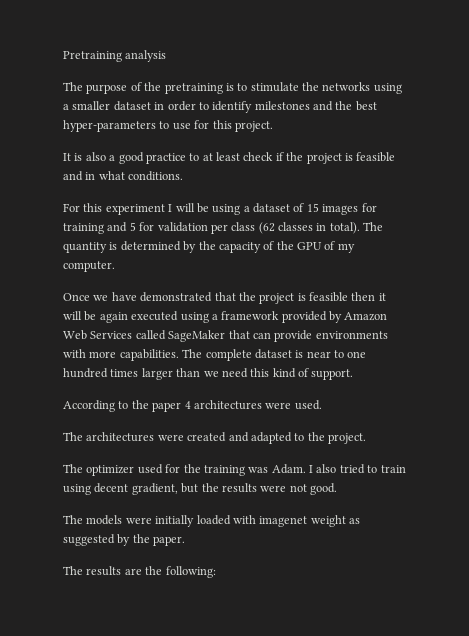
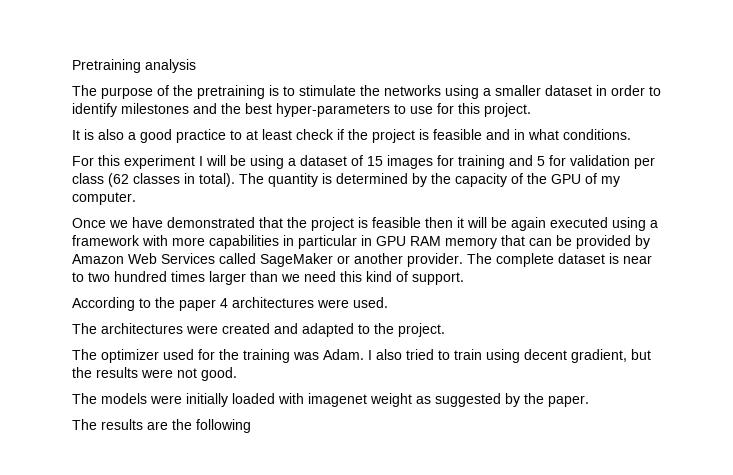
- Once we have demonstrated that the project is feasible then it will be again executed using a framework provided by Amazon Web Services called SageMaker that can provide environments with more capabilities.
+ Once we have demonstrated that the project is feasible then it will be again executed using a framework with more capabilities in particular in GPU RAM memory that can be provided by Amazon Web Services called SageMaker or another provider.
- The complete dataset is near to one hundred times larger than we need this kind of support.
+ The complete dataset is near to two hundred times larger than we need this kind of support.
- The results are the following:
+ The results are the following

